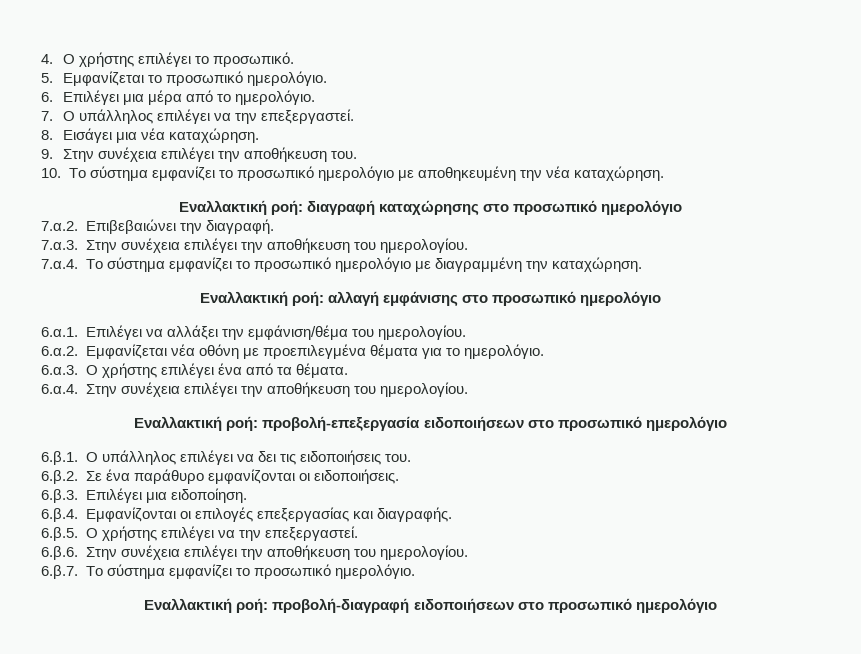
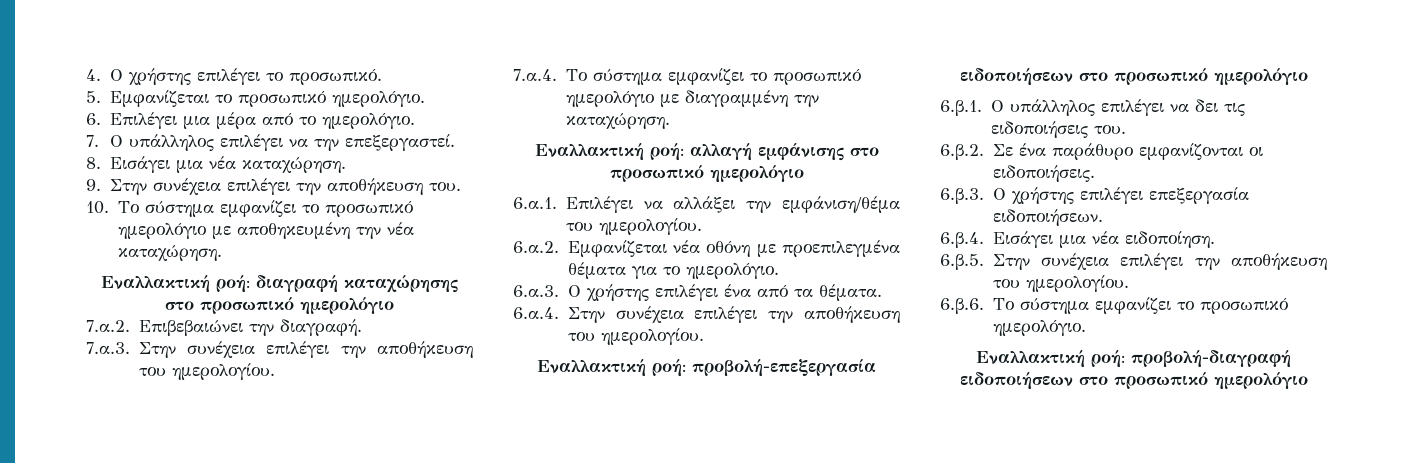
- 6.β.3. Επιλέγει μια ειδοποίηση.
- 6.β.4. Εμφανίζονται οι επιλογές επεξεργασίας και διαγραφής.
- 6.β.5. Ο χρήστης επιλέγει να την επεξεργαστεί.
- 6.β.6. Στην συνέχεια επιλέγει την αποθήκευση του ημερολογίου.
- 6.β.7. Το σύστημα εμφανίζει το προσωπικό ημερολόγιο.
+ 6.β.3. Ο χρήστης επιλέγει επεξεργασία ειδοποιήσεων.
+ 6.β.4. Εισάγει μια νέα ειδοποίηση.
+ 6.β.5. Στην συνέχεια επιλέγει την αποθήκευση του ημερολογίου.
+ 6.β.6. Το σύστημα εμφανίζει το προσωπικό ημερολόγιο.

